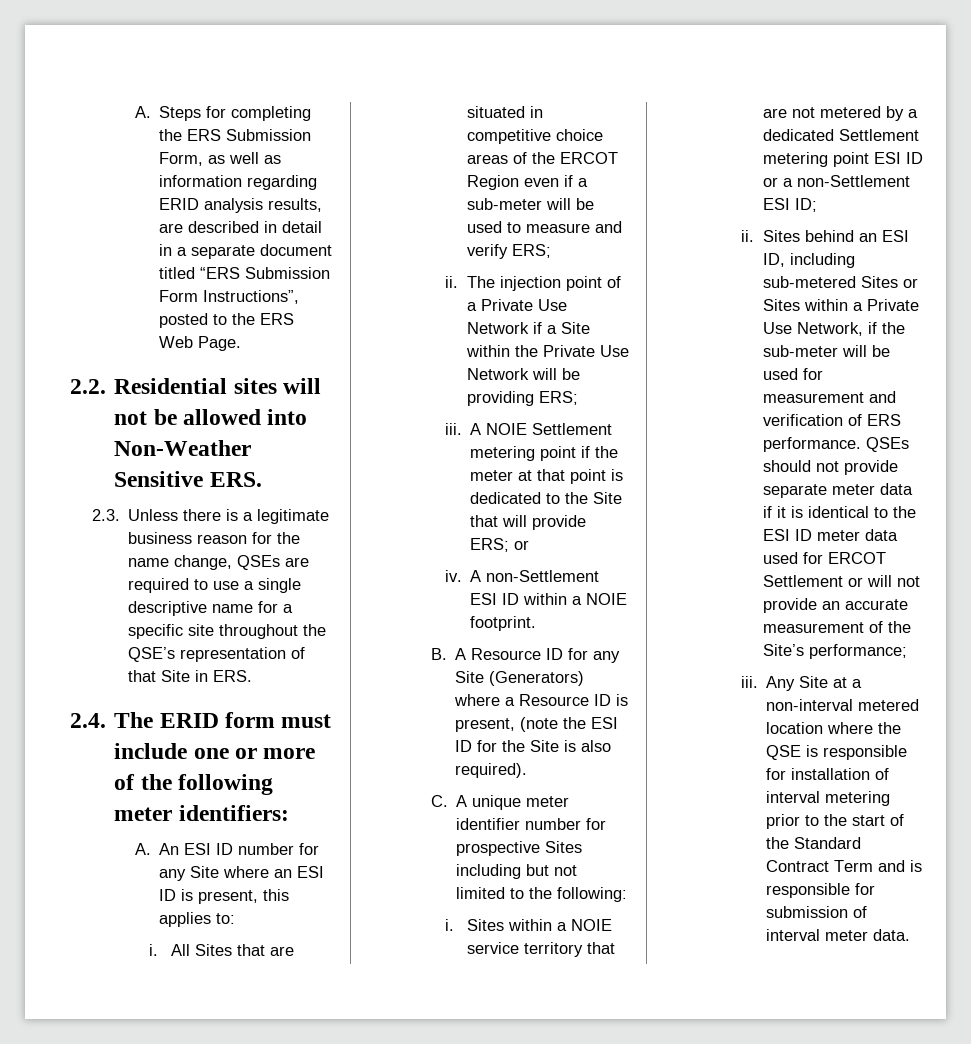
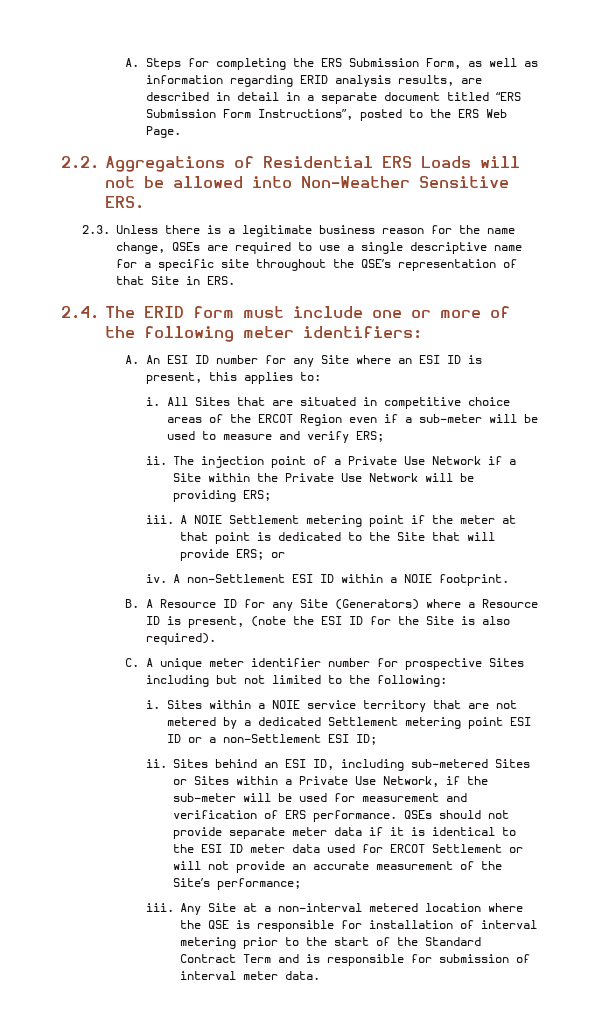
- 2.2. Residential sites will not be allowed into Non-Weather Sensitive ERS.
+ 2.2. Aggregations of Residential ERS Loads will not be allowed into Non-Weather Sensitive ERS.

